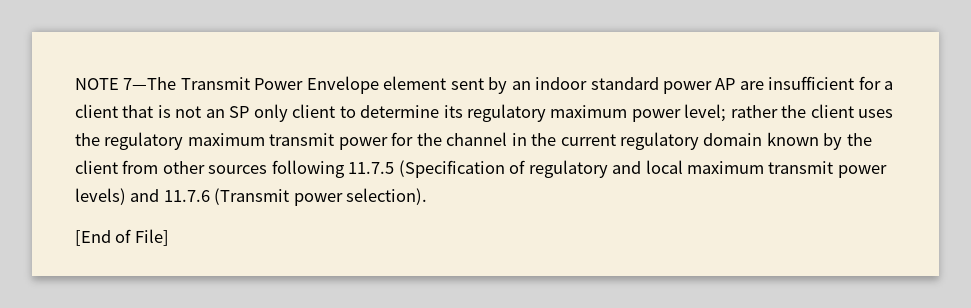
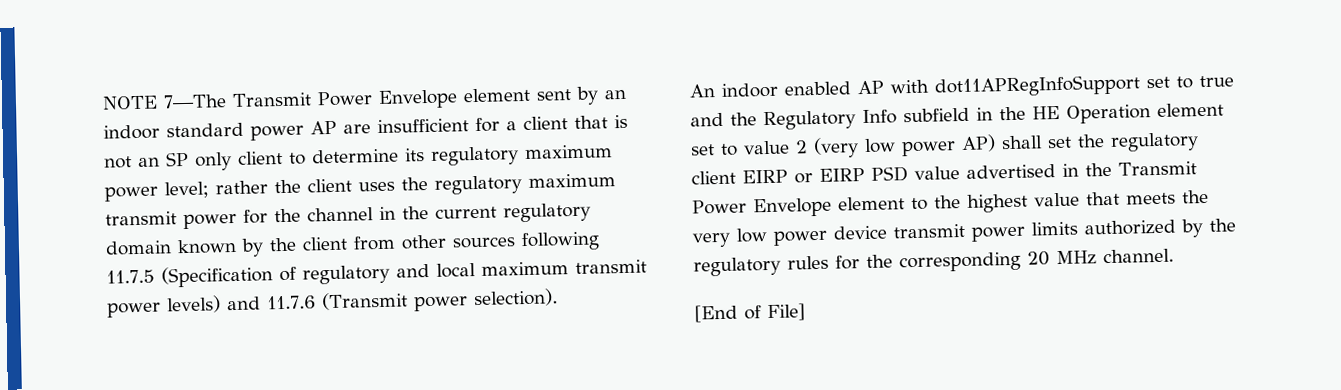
+ An indoor enabled AP with dot11APRegInfoSupport set to true and the Regulatory Info subfield in the HE Operation element set to value 2 (very low power AP) shall set the regulatory client EIRP or EIRP PSD value advertised in the Transmit Power Envelope element to the highest value that meets the very low power device transmit power limits authorized by the regulatory rules for the corresponding 20 MHz channel.

